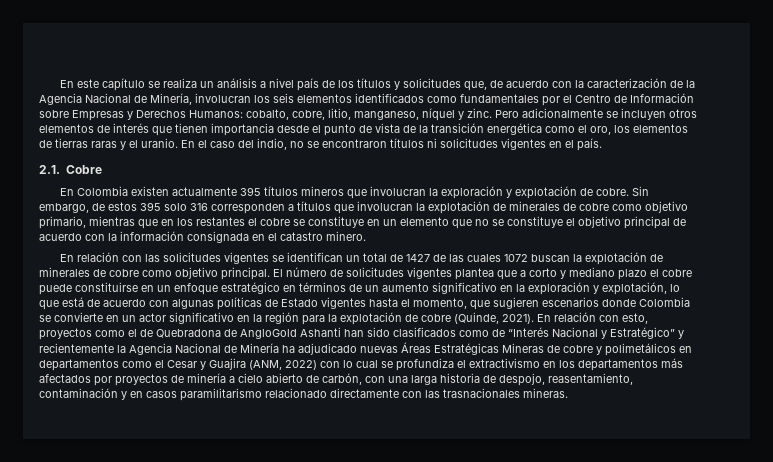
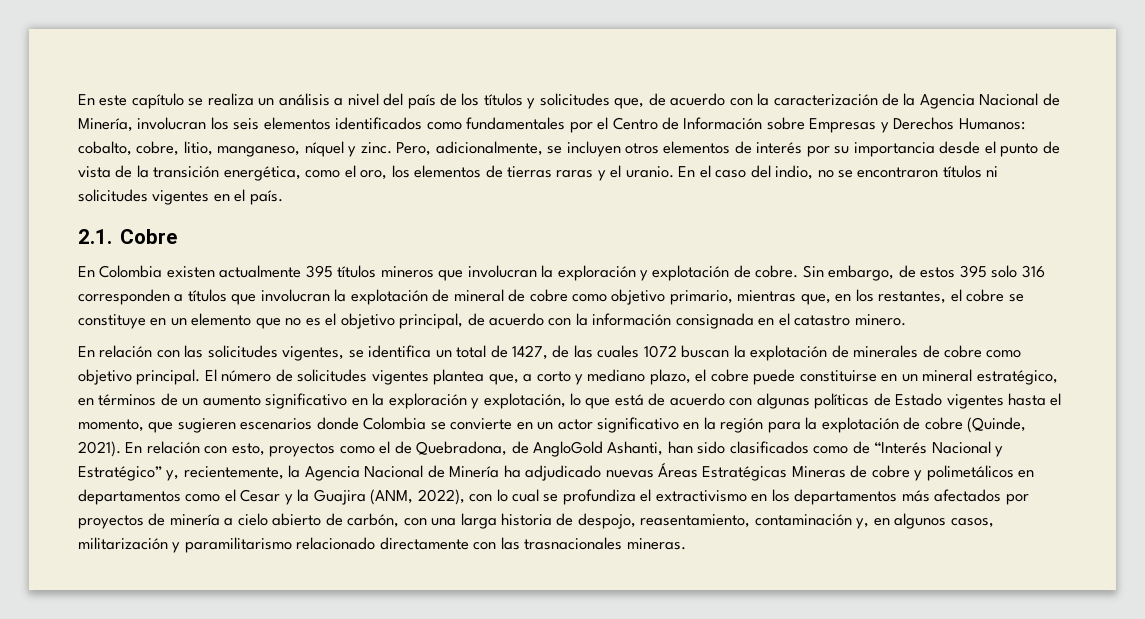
- En este capítulo se realiza un análisis a nivel país de los títulos y solicitudes que, de acuerdo con la caracterización de la Agencia Nacional de Minería, involucran los seis elementos identificados como fundamentales por el Centro de Información sobre Empresas y Derechos Humanos: cobalto, cobre, litio, manganeso, níquel y zinc.
+ En este capítulo se realiza un análisis a nivel del país de los títulos y solicitudes que, de acuerdo con la caracterización de la Agencia Nacional de Minería, involucran los seis elementos identificados como fundamentales por el Centro de Información sobre Empresas y Derechos Humanos: cobalto, cobre, litio, manganeso, níquel y zinc.
- Pero adicionalmente se incluyen otros elementos de interés que tienen importancia desde el punto de vista de la transición energética como el oro, los elementos de tierras raras y el uranio.
+ Pero, adicionalmente, se incluyen otros elementos de interés por su importancia desde el punto de vista de la transición energética, como el oro, los elementos de tierras raras y el uranio.
- Sin embargo, de estos 395 solo 316 corresponden a títulos que involucran la explotación de minerales de cobre como objetivo primario, mientras que en los restantes el cobre se constituye en un elemento que no se constituye el objetivo principal de acuerdo con la información consignada en el catastro minero.
+ Sin embargo, de estos 395 solo 316 corresponden a títulos que involucran la explotación de mineral de cobre como objetivo primario, mientras que, en los restantes, el cobre se constituye en un elemento que no es el objetivo principal, de acuerdo con la información consignada en el catastro minero.
- En relación con las solicitudes vigentes se identifican un total de 1427 de las cuales 1072 buscan la explotación de minerales de cobre como objetivo principal.
+ En relación con las solicitudes vigentes, se identifica un total de 1427, de las cuales 1072 buscan la explotación de minerales de cobre como objetivo principal.
- El número de solicitudes vigentes plantea que a corto y mediano plazo el cobre puede constituirse en un enfoque estratégico en términos de un aumento significativo en la exploración y explotación, lo que está de acuerdo con algunas políticas de Estado vigentes hasta el momento, que sugieren escenarios donde Colombia se convierte en un actor significativo en la región para la explotación de cobre (Quinde, 2021).
+ El número de solicitudes vigentes plantea que, a corto y mediano plazo, el cobre puede constituirse en un mineral estratégico, en términos de un aumento significativo en la exploración y explotación, lo que está de acuerdo con algunas políticas de Estado vigentes hasta el momento, que sugieren escenarios donde Colombia se convierte en un actor significativo en la región para la explotación de cobre (Quinde, 2021).
- En relación con esto, proyectos como el de Quebradona de AngloGold Ashanti han sido clasificados como de “Interés Nacional y Estratégico” y recientemente la Agencia Nacional de Minería ha adjudicado nuevas Áreas Estratégicas Mineras de cobre y polimetálicos en departamentos como el Cesar y Guajira (ANM, 2022) con lo cual se profundiza el extractivismo en los departamentos más afectados por proyectos de minería a cielo abierto de carbón, con una larga historia de despojo, reasentamiento, contaminación y en casos paramilitarismo relacionado directamente con las trasnacionales mineras.
+ En relación con esto, proyectos como el de Quebradona, de AngloGold Ashanti, han sido clasificados como de “Interés Nacional y Estratégico” y, recientemente, la Agencia Nacional de Minería ha adjudicado nuevas Áreas Estratégicas Mineras de cobre y polimetálicos en departamentos como el Cesar y la Guajira (ANM, 2022), con lo cual se profundiza el extractivismo en los departamentos más afectados por proyectos de minería a cielo abierto de carbón, con una larga historia de despojo, reasentamiento, contaminación y, en algunos casos, militarización y paramilitarismo relacionado directamente con las trasnacionales mineras.

